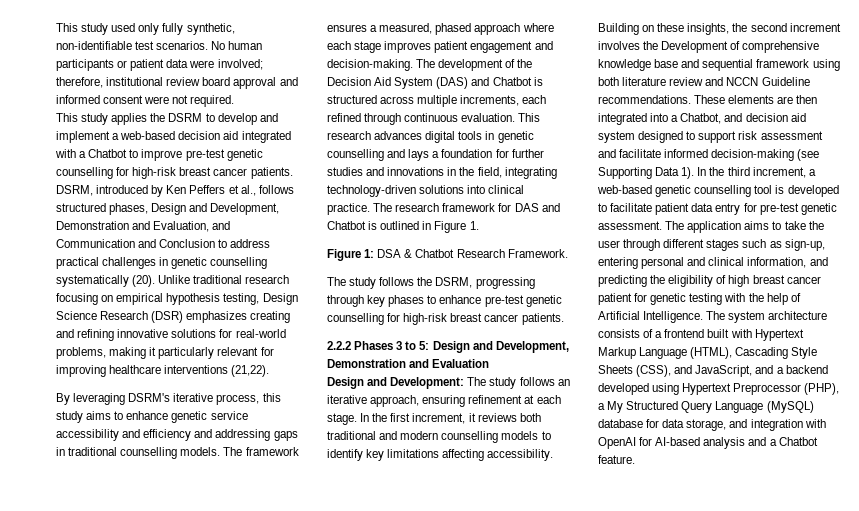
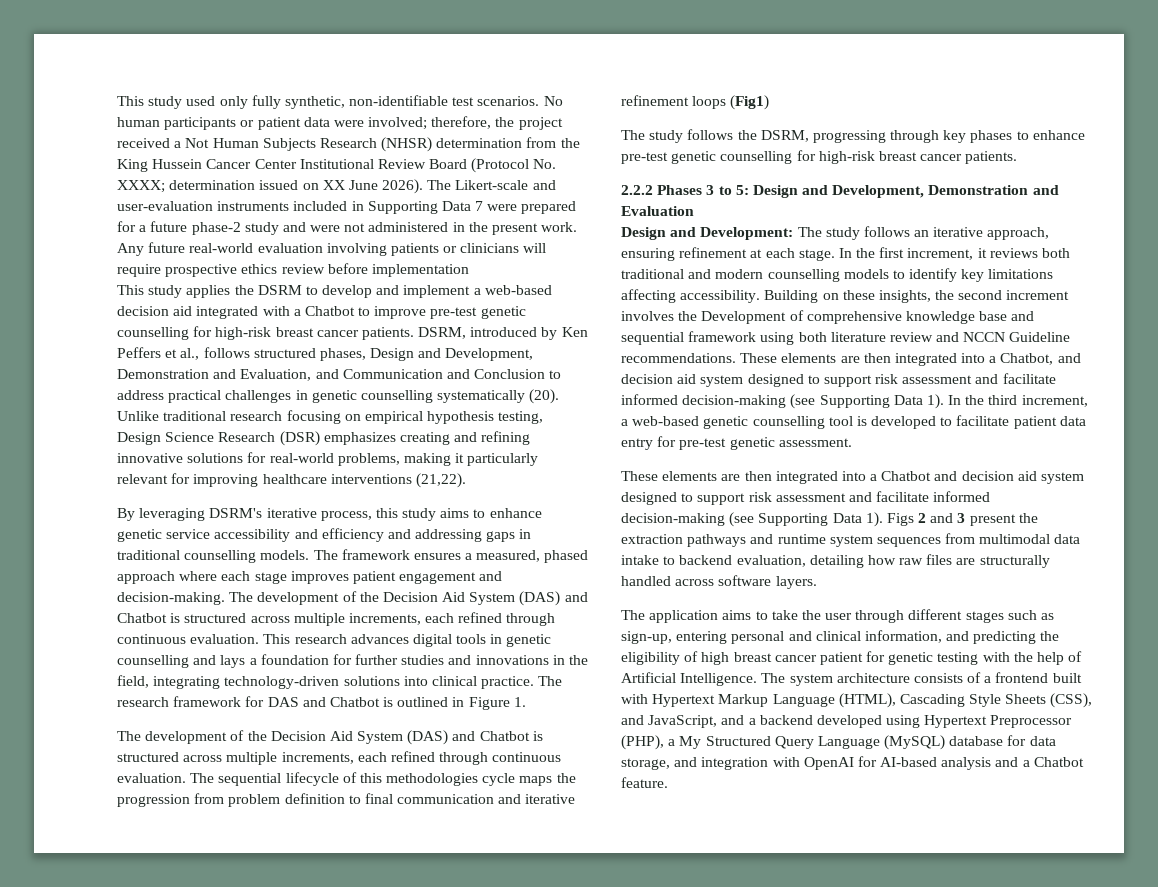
- No human participants or patient data were involved; therefore, institutional review board approval and informed consent were not required.
+ No human participants or patient data were involved; therefore, the project received a Not Human Subjects Research (NHSR) determination from the King Hussein Cancer Center Institutional Review Board (Protocol No. XXXX; determination issued on XX June 2026). The Likert-scale and user-evaluation instruments included in Supporting Data 7 were prepared for a future phase-2 study and were not administered in the present work. Any future real-world evaluation involving patients or clinicians will require prospective ethics review before implementation
- Figure 1: DSA & Chatbot Research Framework.
+ The development of the Decision Aid System (DAS) and Chatbot is structured across multiple increments, each refined through continuous evaluation. The sequential lifecycle of this methodologies cycle maps the progression from problem definition to final communication and iterative refinement loops (Fig1)
- In the third increment, a web-based genetic counselling tool is developed to facilitate patient data entry for pre-test genetic assessment. The application aims to take the user through different stages such as sign-up, entering personal and clinical information, and predicting the eligibility of high breast cancer patient for genetic testing with the help of Artificial Intelligence.
+ In the third increment, a web-based genetic counselling tool is developed to facilitate patient data entry for pre-test genetic assessment.
+ These elements are then integrated into a Chatbot and decision aid system designed to support risk assessment and facilitate informed decision-making (see Supporting Data 1). Figs 2 and 3 present the extraction pathways and runtime system sequences from multimodal data intake to backend evaluation, detailing how raw files are structurally handled across software layers.
+ The application aims to take the user through different stages such as sign-up, entering personal and clinical information, and predicting the eligibility of high breast cancer patient for genetic testing with the help of Artificial Intelligence.

